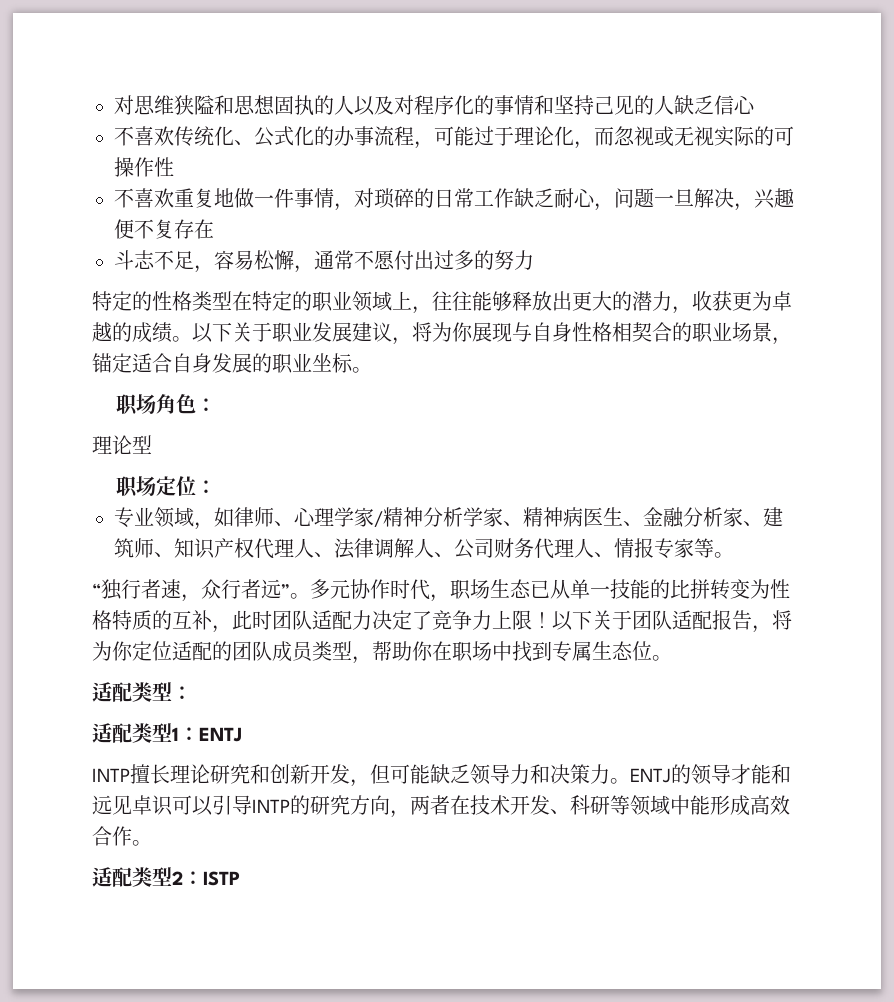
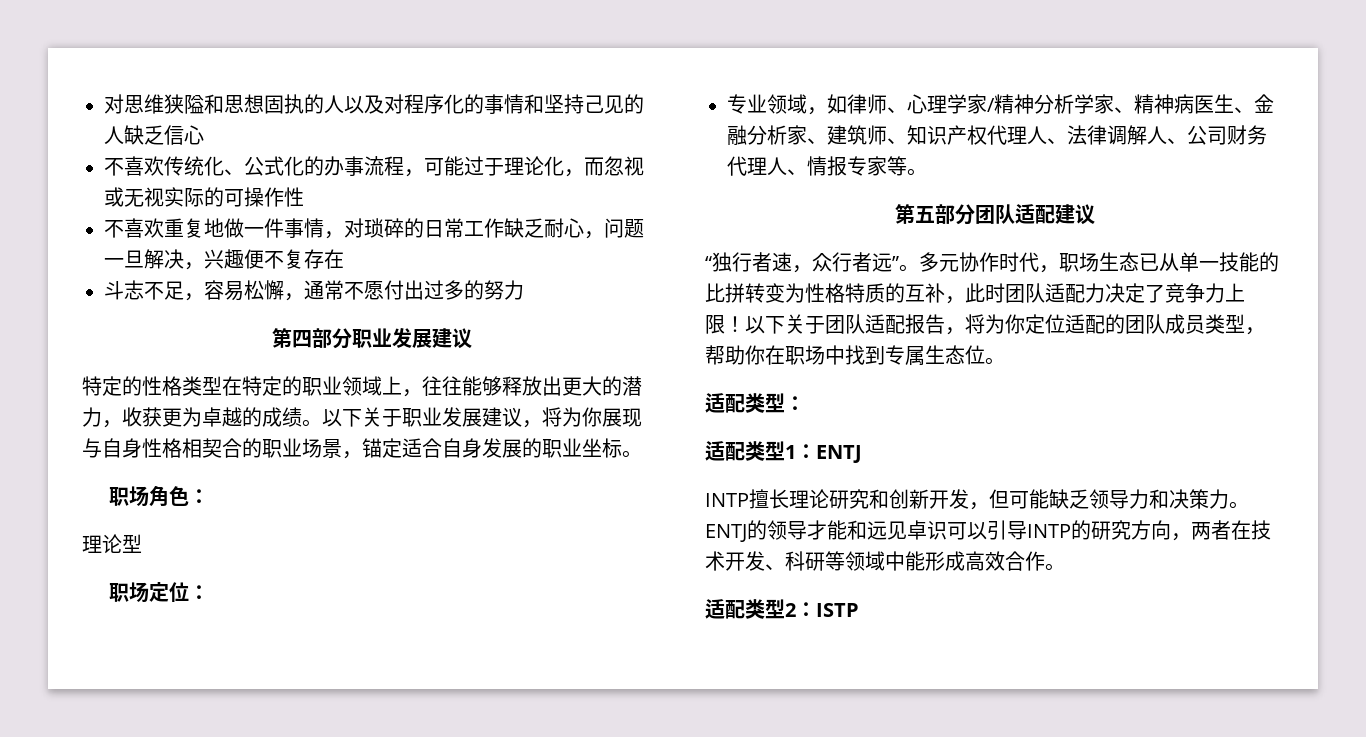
+ 第四部分职业发展建议
+ 第五部分团队适配建议

